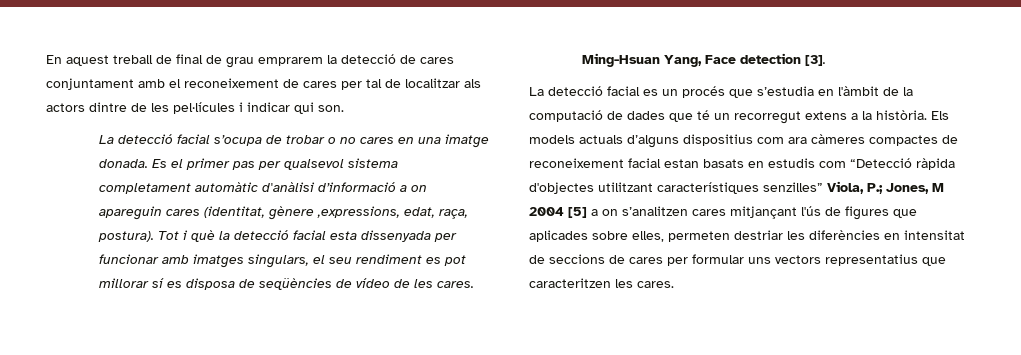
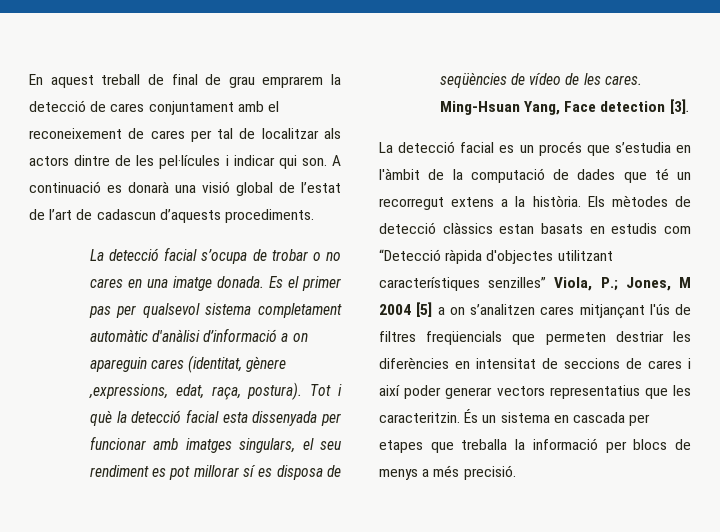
+ A continuació es donarà una visió global de l’estat de l’art de cadascun d’aquests procediments.
- Els models actuals d’alguns dispositius com ara càmeres compactes de reconeixement facial estan basats en estudis com “Detecció ràpida d'objectes utilitzant característiques senzilles” Viola, P.; Jones, M 2004 [5] a on s’analitzen cares mitjançant l'ús de figures que aplicades sobre elles, permeten destriar les diferències en intensitat de seccions de cares per formular uns vectors representatius que caracteritzen les cares.
+ Els mètodes de detecció clàssics estan basats en estudis com “Detecció ràpida d'objectes utilitzant característiques senzilles” Viola, P.; Jones, M 2004 [5] a on s’analitzen cares mitjançant l'ús de filtres freqüencials que permeten destriar les diferències en intensitat de seccions de cares i així poder generar vectors representatius que les caracteritzin. És un sistema en cascada per etapes que treballa la informació per blocs de menys a més precisió.

